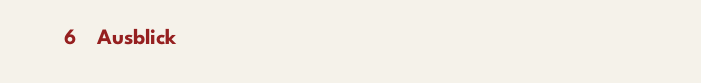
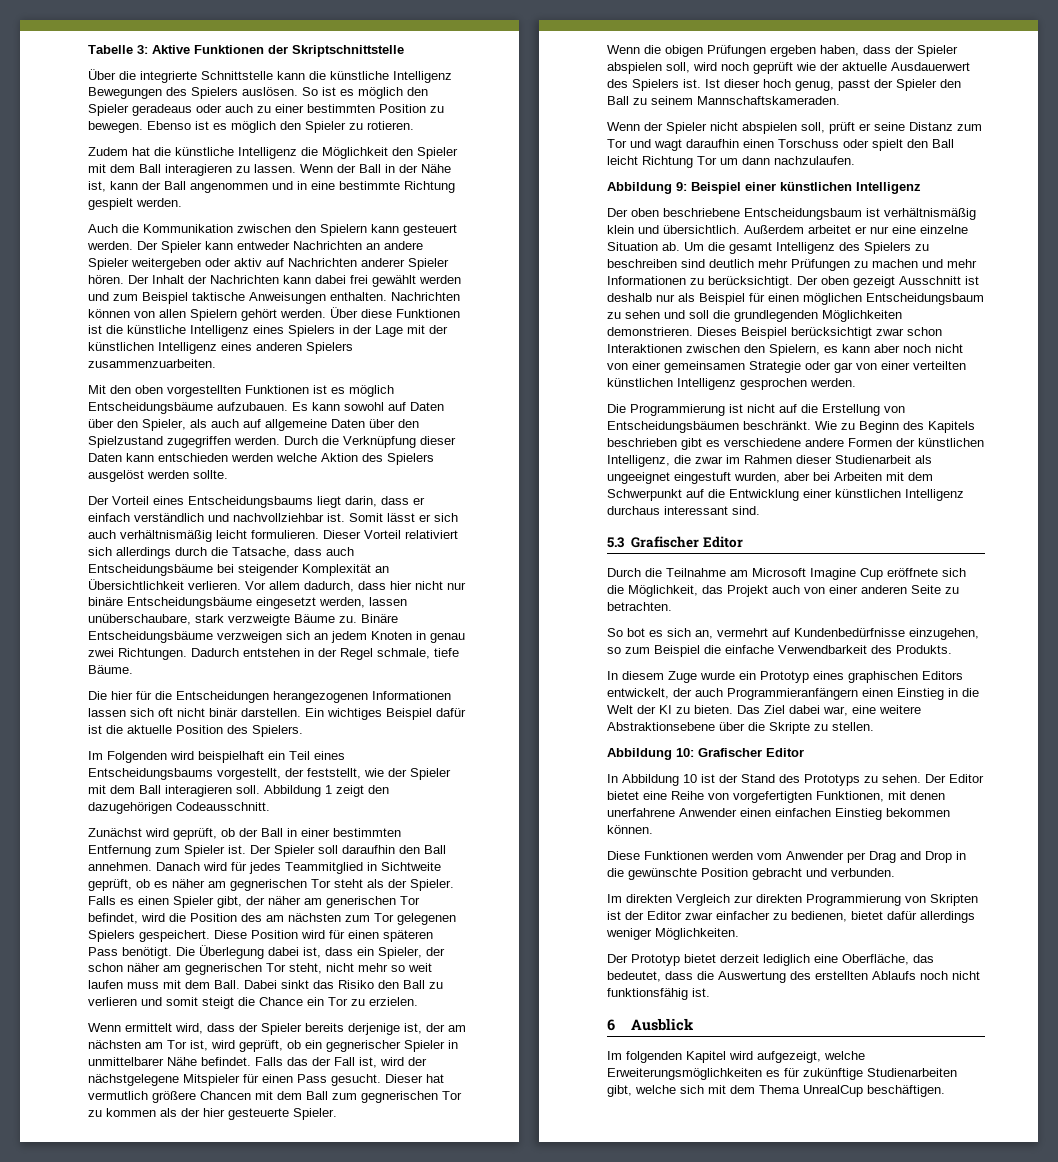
+ Tabelle 3: Aktive Funktionen der Skriptschnittstelle
+ Über die integrierte Schnittstelle kann die künstliche Intelligenz Bewegungen des Spielers auslösen. So ist es möglich den Spieler geradeaus oder auch zu einer bestimmten Position zu bewegen. Ebenso ist es möglich den Spieler zu rotieren.
+ Zudem hat die künstliche Intelligenz die Möglichkeit den Spieler mit dem Ball interagieren zu lassen. Wenn der Ball in der Nähe ist, kann der Ball angenommen und in eine bestimmte Richtung gespielt werden.
+ Auch die Kommunikation zwischen den Spielern kann gesteuert werden. Der Spieler kann entweder Nachrichten an andere Spieler weitergeben oder aktiv auf Nachrichten anderer Spieler hören. Der Inhalt der Nachrichten kann dabei frei gewählt werden und zum Beispiel taktische Anweisungen enthalten. Nachrichten können von allen Spielern gehört werden. Über diese Funktionen ist die künstliche Intelligenz eines Spielers in der Lage mit der künstlichen Intelligenz eines anderen Spielers zusammenzuarbeiten.
+ Mit den oben vorgestellten Funktionen ist es möglich Entscheidungsbäume aufzubauen. Es kann sowohl auf Daten über den Spieler, als auch auf allgemeine Daten über den Spielzustand zugegriffen werden. Durch die Verknüpfung dieser Daten kann entschieden werden welche Aktion des Spielers ausgelöst werden sollte.
+ Der Vorteil eines Entscheidungsbaums liegt darin, dass er einfach verständlich und nachvollziehbar ist. Somit lässt er sich auch verhältnismäßig leicht formulieren. Dieser Vorteil relativiert sich allerdings durch die Tatsache, dass auch Entscheidungsbäume bei steigender Komplexität an Übersichtlichkeit verlieren. Vor allem dadurch, dass hier nicht nur binäre Entscheidungsbäume eingesetzt werden, lassen unüberschaubare, stark verzweigte Bäume zu. Binäre Entscheidungsbäume verzweigen sich an jedem Knoten in genau zwei Richtungen. Dadurch entstehen in der Regel schmale, tiefe Bäume.
+ Die hier für die Entscheidungen herangezogenen Informationen lassen sich oft nicht binär darstellen. Ein wichtiges Beispiel dafür ist die aktuelle Position des Spielers.
+ Im Folgenden wird beispielhaft ein Teil eines Entscheidungsbaums vorgestellt, der feststellt, wie der Spieler mit dem Ball interagieren soll. Abbildung 1 zeigt den dazugehörigen Codeausschnitt.
+ Zunächst wird geprüft, ob der Ball in einer bestimmten Entfernung zum Spieler ist. Der Spieler soll daraufhin den Ball annehmen. Danach wird für jedes Teammitglied in Sichtweite geprüft, ob es näher am gegnerischen Tor steht als der Spieler. Falls es einen Spieler gibt, der näher am generischen Tor befindet, wird die Position des am nächsten zum Tor gelegenen Spielers gespeichert. Diese Position wird für einen späteren Pass benötigt. Die Überlegung dabei ist, dass ein Spieler, der schon näher am gegnerischen Tor steht, nicht mehr so weit laufen muss mit dem Ball. Dabei sinkt das Risiko den Ball zu verlieren und somit steigt die Chance ein Tor zu erzielen.
+ Wenn ermittelt wird, dass der Spieler bereits derjenige ist, der am nächsten am Tor ist, wird geprüft, ob ein gegnerischer Spieler in unmittelbarer Nähe befindet. Falls das der Fall ist, wird der nächstgelegene Mitspieler für einen Pass gesucht. Dieser hat vermutlich größere Chancen mit dem Ball zum gegnerischen Tor zu kommen als der hier gesteuerte Spieler.
+ Wenn die obigen Prüfungen ergeben haben, dass der Spieler abspielen soll, wird noch geprüft wie der aktuelle Ausdauerwert des Spielers ist. Ist dieser hoch genug, passt der Spieler den Ball zu seinem Mannschaftskameraden.
+ Wenn der Spieler nicht abspielen soll, prüft er seine Distanz zum Tor und wagt daraufhin einen Torschuss oder spielt den Ball leicht Richtung Tor um dann nachzulaufen.
+ Abbildung 9: Beispiel einer künstlichen Intelligenz
+ Der oben beschriebene Entscheidungsbaum ist verhältnismäßig klein und übersichtlich. Außerdem arbeitet er nur eine einzelne Situation ab. Um die gesamt Intelligenz des Spielers zu beschreiben sind deutlich mehr Prüfungen zu machen und mehr Informationen zu berücksichtigt. Der oben gezeigt Ausschnitt ist deshalb nur als Beispiel für einen möglichen Entscheidungsbaum zu sehen und soll die grundlegenden Möglichkeiten demonstrieren. Dieses Beispiel berücksichtigt zwar schon Interaktionen zwischen den Spielern, es kann aber noch nicht von einer gemeinsamen Strategie oder gar von einer verteilten künstlichen Intelligenz gesprochen werden.
+ Die Programmierung ist nicht auf die Erstellung von Entscheidungsbäumen beschränkt. Wie zu Beginn des Kapitels beschrieben gibt es verschiedene andere Formen der künstlichen Intelligenz, die zwar im Rahmen dieser Studienarbeit als ungeeignet eingestuft wurden, aber bei Arbeiten mit dem Schwerpunkt auf die Entwicklung einer künstlichen Intelligenz durchaus interessant sind.
+ 5.3 Grafischer Editor
+ Durch die Teilnahme am Microsoft Imagine Cup eröffnete sich die Möglichkeit, das Projekt auch von einer anderen Seite zu betrachten.
+ So bot es sich an, vermehrt auf Kundenbedürfnisse einzugehen, so zum Beispiel die einfache Verwendbarkeit des Produkts.
+ In diesem Zuge wurde ein Prototyp eines graphischen Editors entwickelt, der auch Programmieranfängern einen Einstieg in die Welt der KI zu bieten. Das Ziel dabei war, eine weitere Abstraktionsebene über die Skripte zu stellen.
+ Abbildung 10: Grafischer Editor
+ In Abbildung 10 ist der Stand des Prototyps zu sehen. Der Editor bietet eine Reihe von vorgefertigten Funktionen, mit denen unerfahrene Anwender einen einfachen Einstieg bekommen können.
+ Diese Funktionen werden vom Anwender per Drag and Drop in die gewünschte Position gebracht und verbunden.
+ Im direkten Vergleich zur direkten Programmierung von Skripten ist der Editor zwar einfacher zu bedienen, bietet dafür allerdings weniger Möglichkeiten.
+ Der Prototyp bietet derzeit lediglich eine Oberfläche, das bedeutet, dass die Auswertung des erstellten Ablaufs noch nicht funktionsfähig ist.
  6 Ausblick
+ Im folgenden Kapitel wird aufgezeigt, welche Erweiterungsmöglichkeiten es für zukünftige Studienarbeiten gibt, welche sich mit dem Thema UnrealCup beschäftigen.

